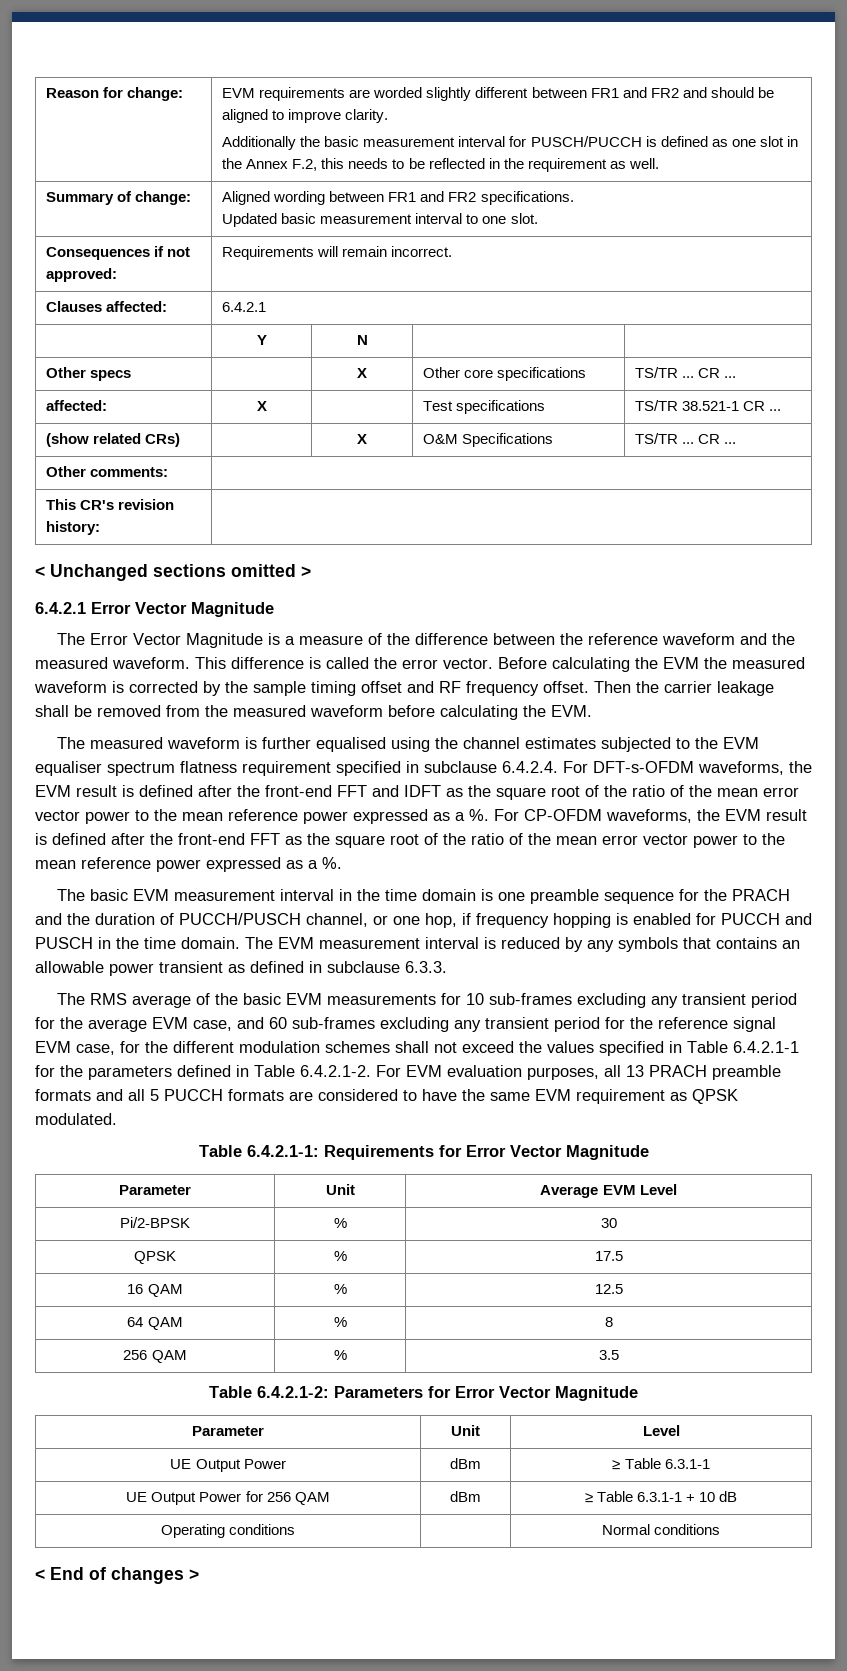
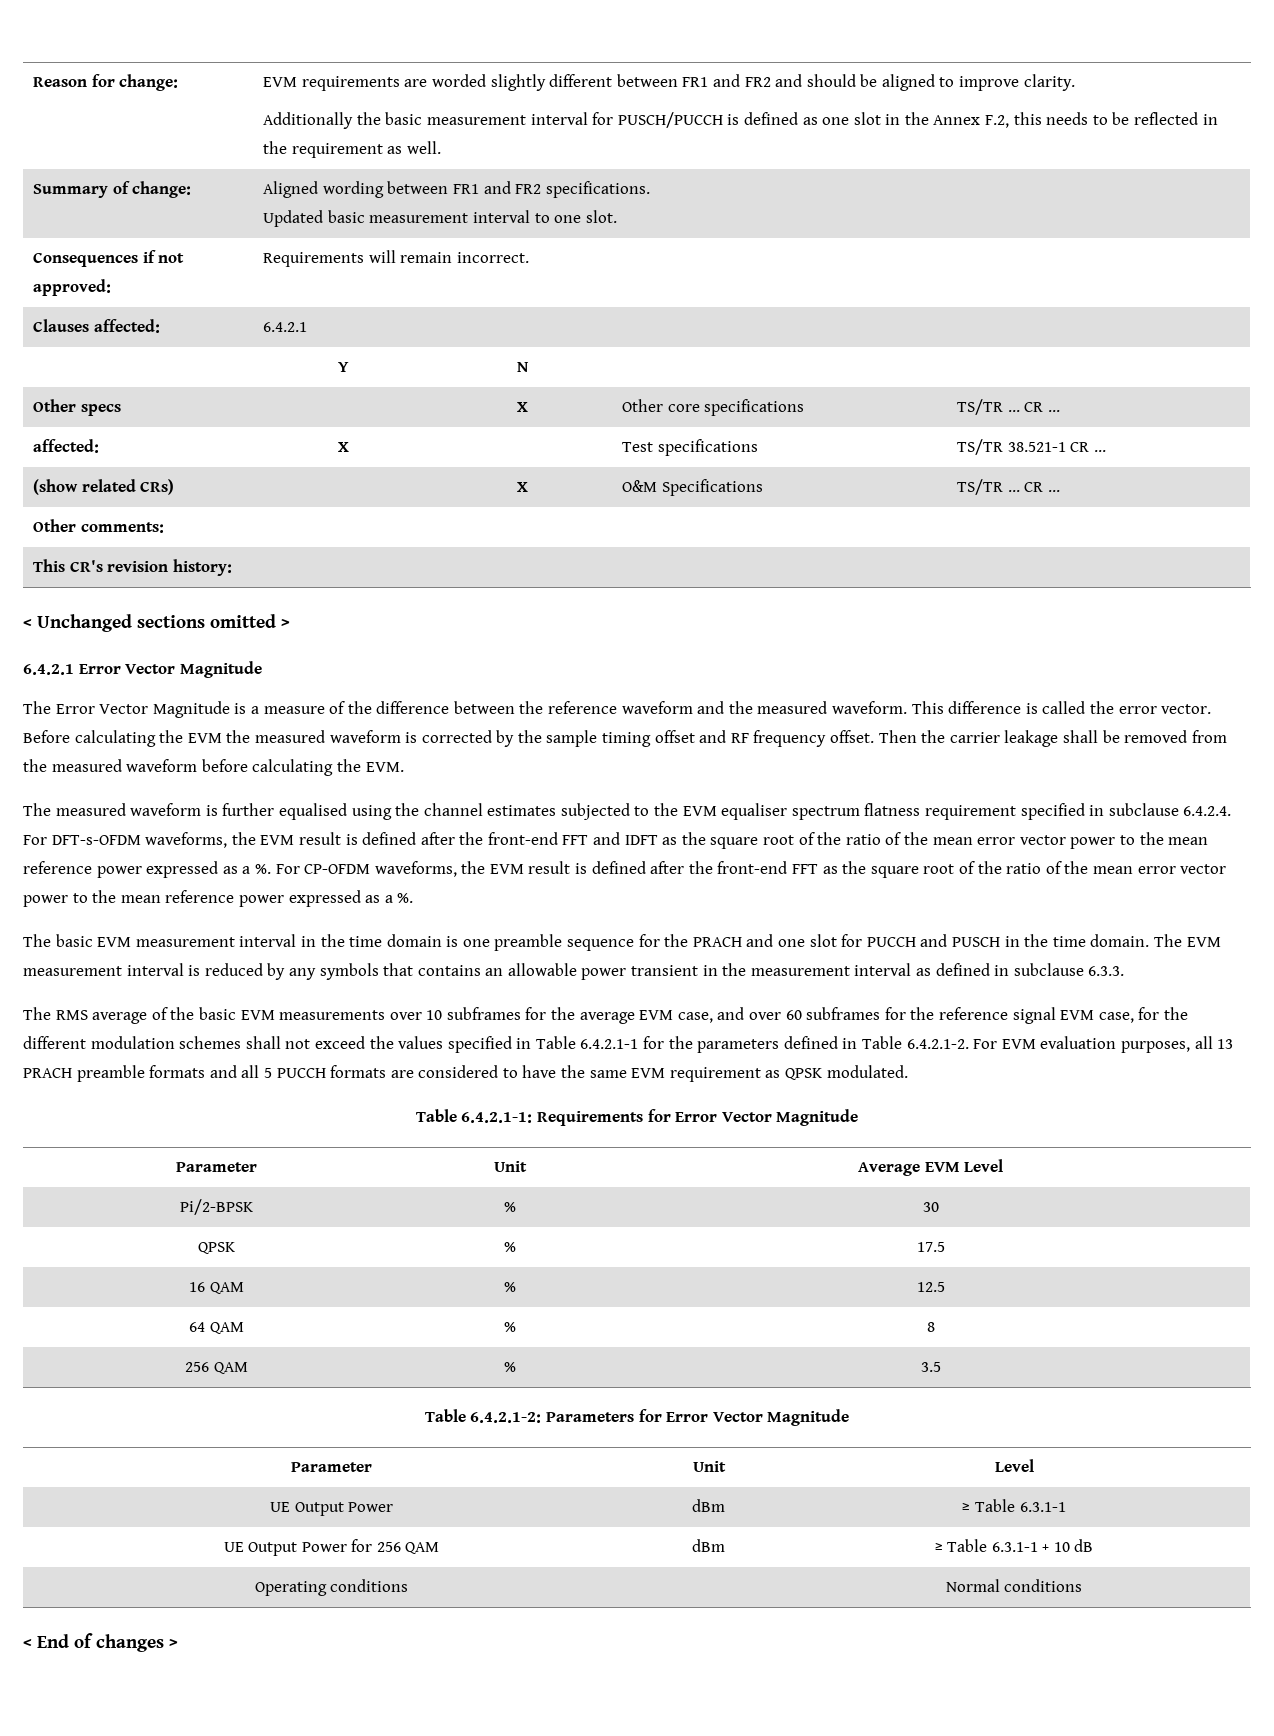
- The basic EVM measurement interval in the time domain is one preamble sequence for the PRACH and the duration of PUCCH/PUSCH channel, or one hop, if frequency hopping is enabled for PUCCH and PUSCH in the time domain.
+ The basic EVM measurement interval in the time domain is one preamble sequence for the PRACH and one slot for PUCCH and PUSCH in the time domain.
- The EVM measurement interval is reduced by any symbols that contains an allowable power transient as defined in subclause 6.3.3.
+ The EVM measurement interval is reduced by any symbols that contains an allowable power transient in the measurement interval as defined in subclause 6.3.3.
- The RMS average of the basic EVM measurements for 10 sub-frames excluding any transient period for the average EVM case, and 60 sub-frames excluding any transient period for the reference signal EVM case, for the different modulation schemes shall not exceed the values specified in Table 6.4.2.1-1 for the parameters defined in Table 6.4.2.1-2. For EVM evaluation purposes, all 13 PRACH preamble formats and all 5 PUCCH formats are considered to have the same EVM requirement as QPSK modulated.
+ The RMS average of the basic EVM measurements over 10 subframes for the average EVM case, and over 60 subframes for the reference signal EVM case, for the different modulation schemes shall not exceed the values specified in Table 6.4.2.1-1 for the parameters defined in Table 6.4.2.1-2. For EVM evaluation purposes, all 13 PRACH preamble formats and all 5 PUCCH formats are considered to have the same EVM requirement as QPSK modulated.

